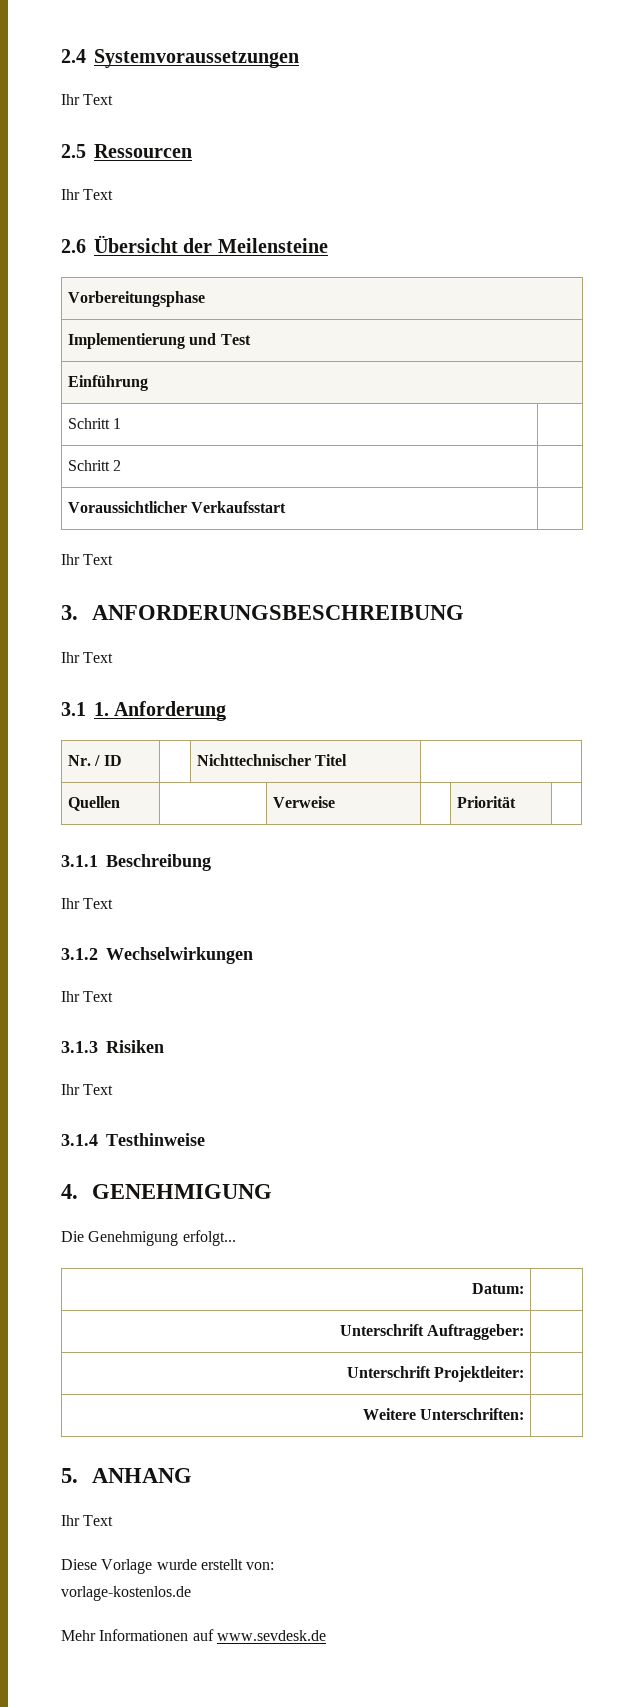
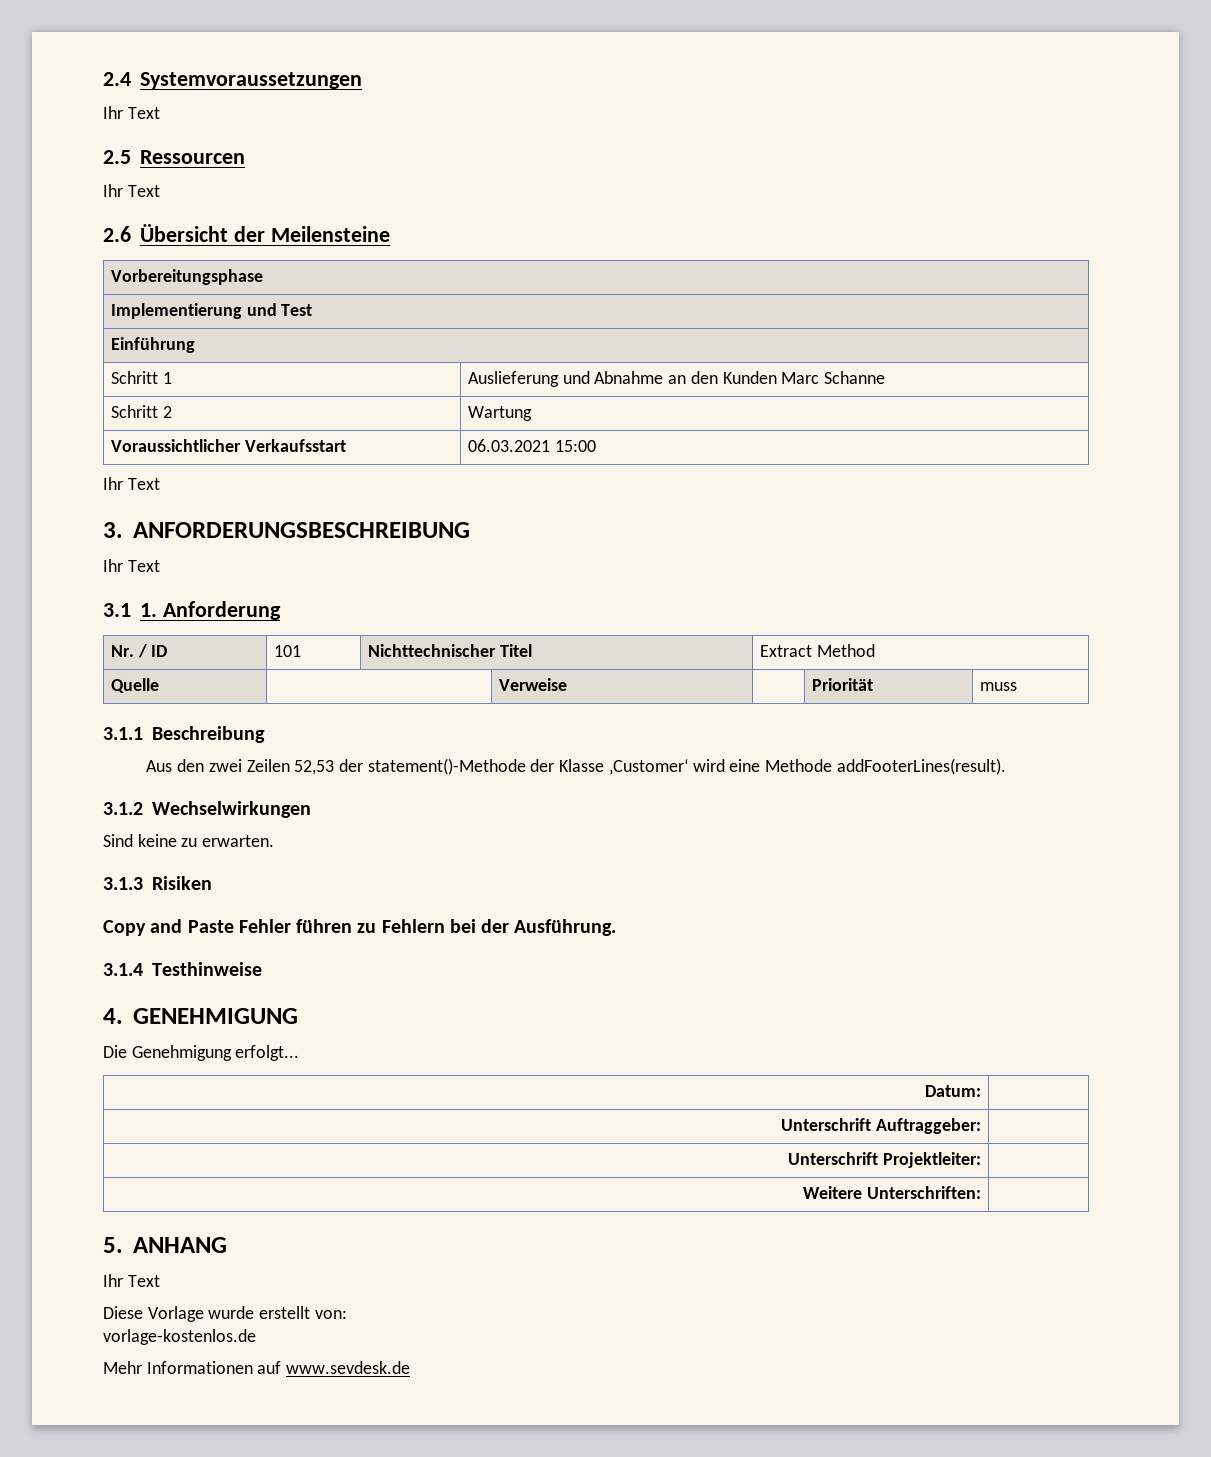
- Schritt 1 |
+ Schritt 1 | Auslieferung und Abnahme an den Kunden Marc Schanne
- Schritt 2 |
+ Schritt 2 | Wartung
- Voraussichtlicher Verkaufsstart |
+ Voraussichtlicher Verkaufsstart | 06.03.2021 15:00
- Nr. / ID | | Nichttechnischer Titel |
- Quellen | | Verweise | | Priorität |
+ Nr. / ID | 101 | Nichttechnischer Titel | Extract Method
+ Quelle | | Verweise | | Priorität | muss
  3.1.1 Beschreibung
- Ihr Text
+ Aus den zwei Zeilen 52,53 der statement()-Methode der Klasse ‚Customer‘ wird eine Methode addFooterLines(result).
  3.1.2 Wechselwirkungen
- Ihr Text
+ Sind keine zu erwarten.
  3.1.3 Risiken
- Ihr Text
+ Copy and Paste Fehler führen zu Fehlern bei der Ausführung.

